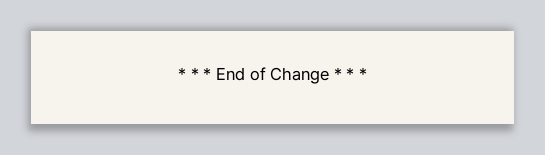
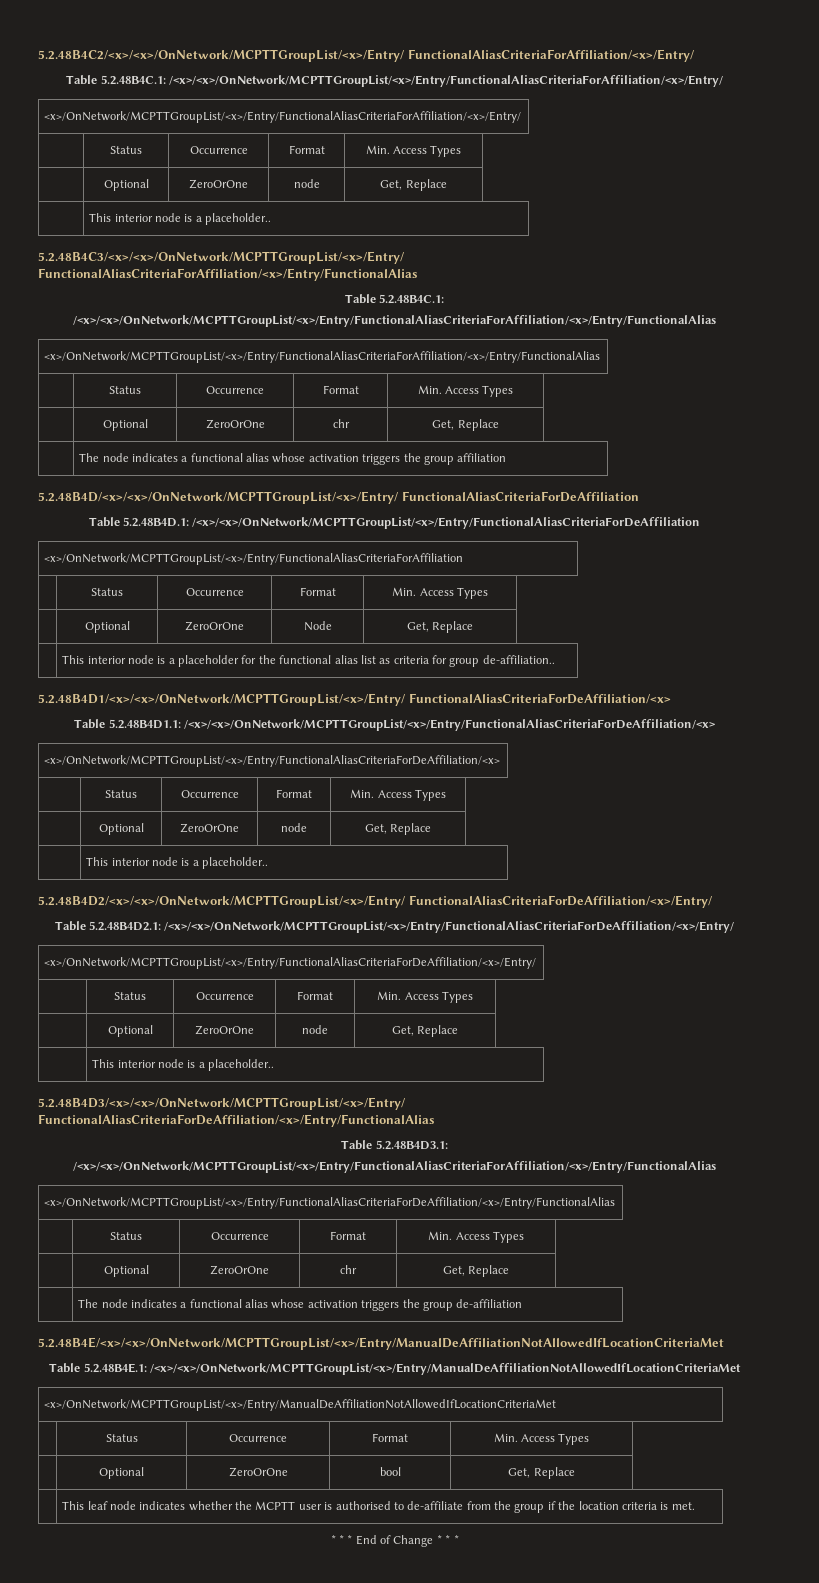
+ 5.2.48B4C2/<x>/<x>/OnNetwork/MCPTTGroupList/<x>/Entry/ FunctionalAliasCriteriaForAffiliation/<x>/Entry/
+ Table 5.2.48B4C.1: /<x>/<x>/OnNetwork/MCPTTGroupList/<x>/Entry/FunctionalAliasCriteriaForAffiliation/<x>/Entry/
+ <x>/OnNetwork/MCPTTGroupList/<x>/Entry/FunctionalAliasCriteriaForAffiliation/<x>/Entry/
+ | Status | Occurrence | Format | Min. Access Types
+ | Optional | ZeroOrOne | node | Get, Replace
+ | This interior node is a placeholder..
+ 5.2.48B4C3/<x>/<x>/OnNetwork/MCPTTGroupList/<x>/Entry/ FunctionalAliasCriteriaForAffiliation/<x>/Entry/FunctionalAlias
+ Table 5.2.48B4C.1: /<x>/<x>/OnNetwork/MCPTTGroupList/<x>/Entry/FunctionalAliasCriteriaForAffiliation/<x>/Entry/FunctionalAlias
+ <x>/OnNetwork/MCPTTGroupList/<x>/Entry/FunctionalAliasCriteriaForAffiliation/<x>/Entry/FunctionalAlias
+ | Status | Occurrence | Format | Min. Access Types
+ | Optional | ZeroOrOne | chr | Get, Replace
+ | The node indicates a functional alias whose activation triggers the group affiliation
+ 5.2.48B4D/<x>/<x>/OnNetwork/MCPTTGroupList/<x>/Entry/ FunctionalAliasCriteriaForDeAffiliation
+ Table 5.2.48B4D.1: /<x>/<x>/OnNetwork/MCPTTGroupList/<x>/Entry/FunctionalAliasCriteriaForDeAffiliation
+ <x>/OnNetwork/MCPTTGroupList/<x>/Entry/FunctionalAliasCriteriaForAffiliation
+ | Status | Occurrence | Format | Min. Access Types
+ | Optional | ZeroOrOne | Node | Get, Replace
+ | This interior node is a placeholder for the functional alias list as criteria for group de-affiliation..
+ 5.2.48B4D1/<x>/<x>/OnNetwork/MCPTTGroupList/<x>/Entry/ FunctionalAliasCriteriaForDeAffiliation/<x>
+ Table 5.2.48B4D1.1: /<x>/<x>/OnNetwork/MCPTTGroupList/<x>/Entry/FunctionalAliasCriteriaForDeAffiliation/<x>
+ <x>/OnNetwork/MCPTTGroupList/<x>/Entry/FunctionalAliasCriteriaForDeAffiliation/<x>
+ | Status | Occurrence | Format | Min. Access Types
+ | Optional | ZeroOrOne | node | Get, Replace
+ | This interior node is a placeholder..
+ 5.2.48B4D2/<x>/<x>/OnNetwork/MCPTTGroupList/<x>/Entry/ FunctionalAliasCriteriaForDeAffiliation/<x>/Entry/
+ Table 5.2.48B4D2.1: /<x>/<x>/OnNetwork/MCPTTGroupList/<x>/Entry/FunctionalAliasCriteriaForDeAffiliation/<x>/Entry/
+ <x>/OnNetwork/MCPTTGroupList/<x>/Entry/FunctionalAliasCriteriaForDeAffiliation/<x>/Entry/
+ | Status | Occurrence | Format | Min. Access Types
+ | Optional | ZeroOrOne | node | Get, Replace
+ | This interior node is a placeholder..
+ 5.2.48B4D3/<x>/<x>/OnNetwork/MCPTTGroupList/<x>/Entry/ FunctionalAliasCriteriaForDeAffiliation/<x>/Entry/FunctionalAlias
+ Table 5.2.48B4D3.1: /<x>/<x>/OnNetwork/MCPTTGroupList/<x>/Entry/FunctionalAliasCriteriaForAffiliation/<x>/Entry/FunctionalAlias
+ <x>/OnNetwork/MCPTTGroupList/<x>/Entry/FunctionalAliasCriteriaForDeAffiliation/<x>/Entry/FunctionalAlias
+ | Status | Occurrence | Format | Min. Access Types
+ | Optional | ZeroOrOne | chr | Get, Replace
+ | The node indicates a functional alias whose activation triggers the group de-affiliation
+ 5.2.48B4E/<x>/<x>/OnNetwork/MCPTTGroupList/<x>/Entry/ManualDeAffiliationNotAllowedIfLocationCriteriaMet
+ Table 5.2.48B4E.1: /<x>/<x>/OnNetwork/MCPTTGroupList/<x>/Entry/ManualDeAffiliationNotAllowedIfLocationCriteriaMet
+ <x>/OnNetwork/MCPTTGroupList/<x>/Entry/ManualDeAffiliationNotAllowedIfLocationCriteriaMet
+ | Status | Occurrence | Format | Min. Access Types
+ | Optional | ZeroOrOne | bool | Get, Replace
+ | This leaf node indicates whether the MCPTT user is authorised to de-affiliate from the group if the location criteria is met.

